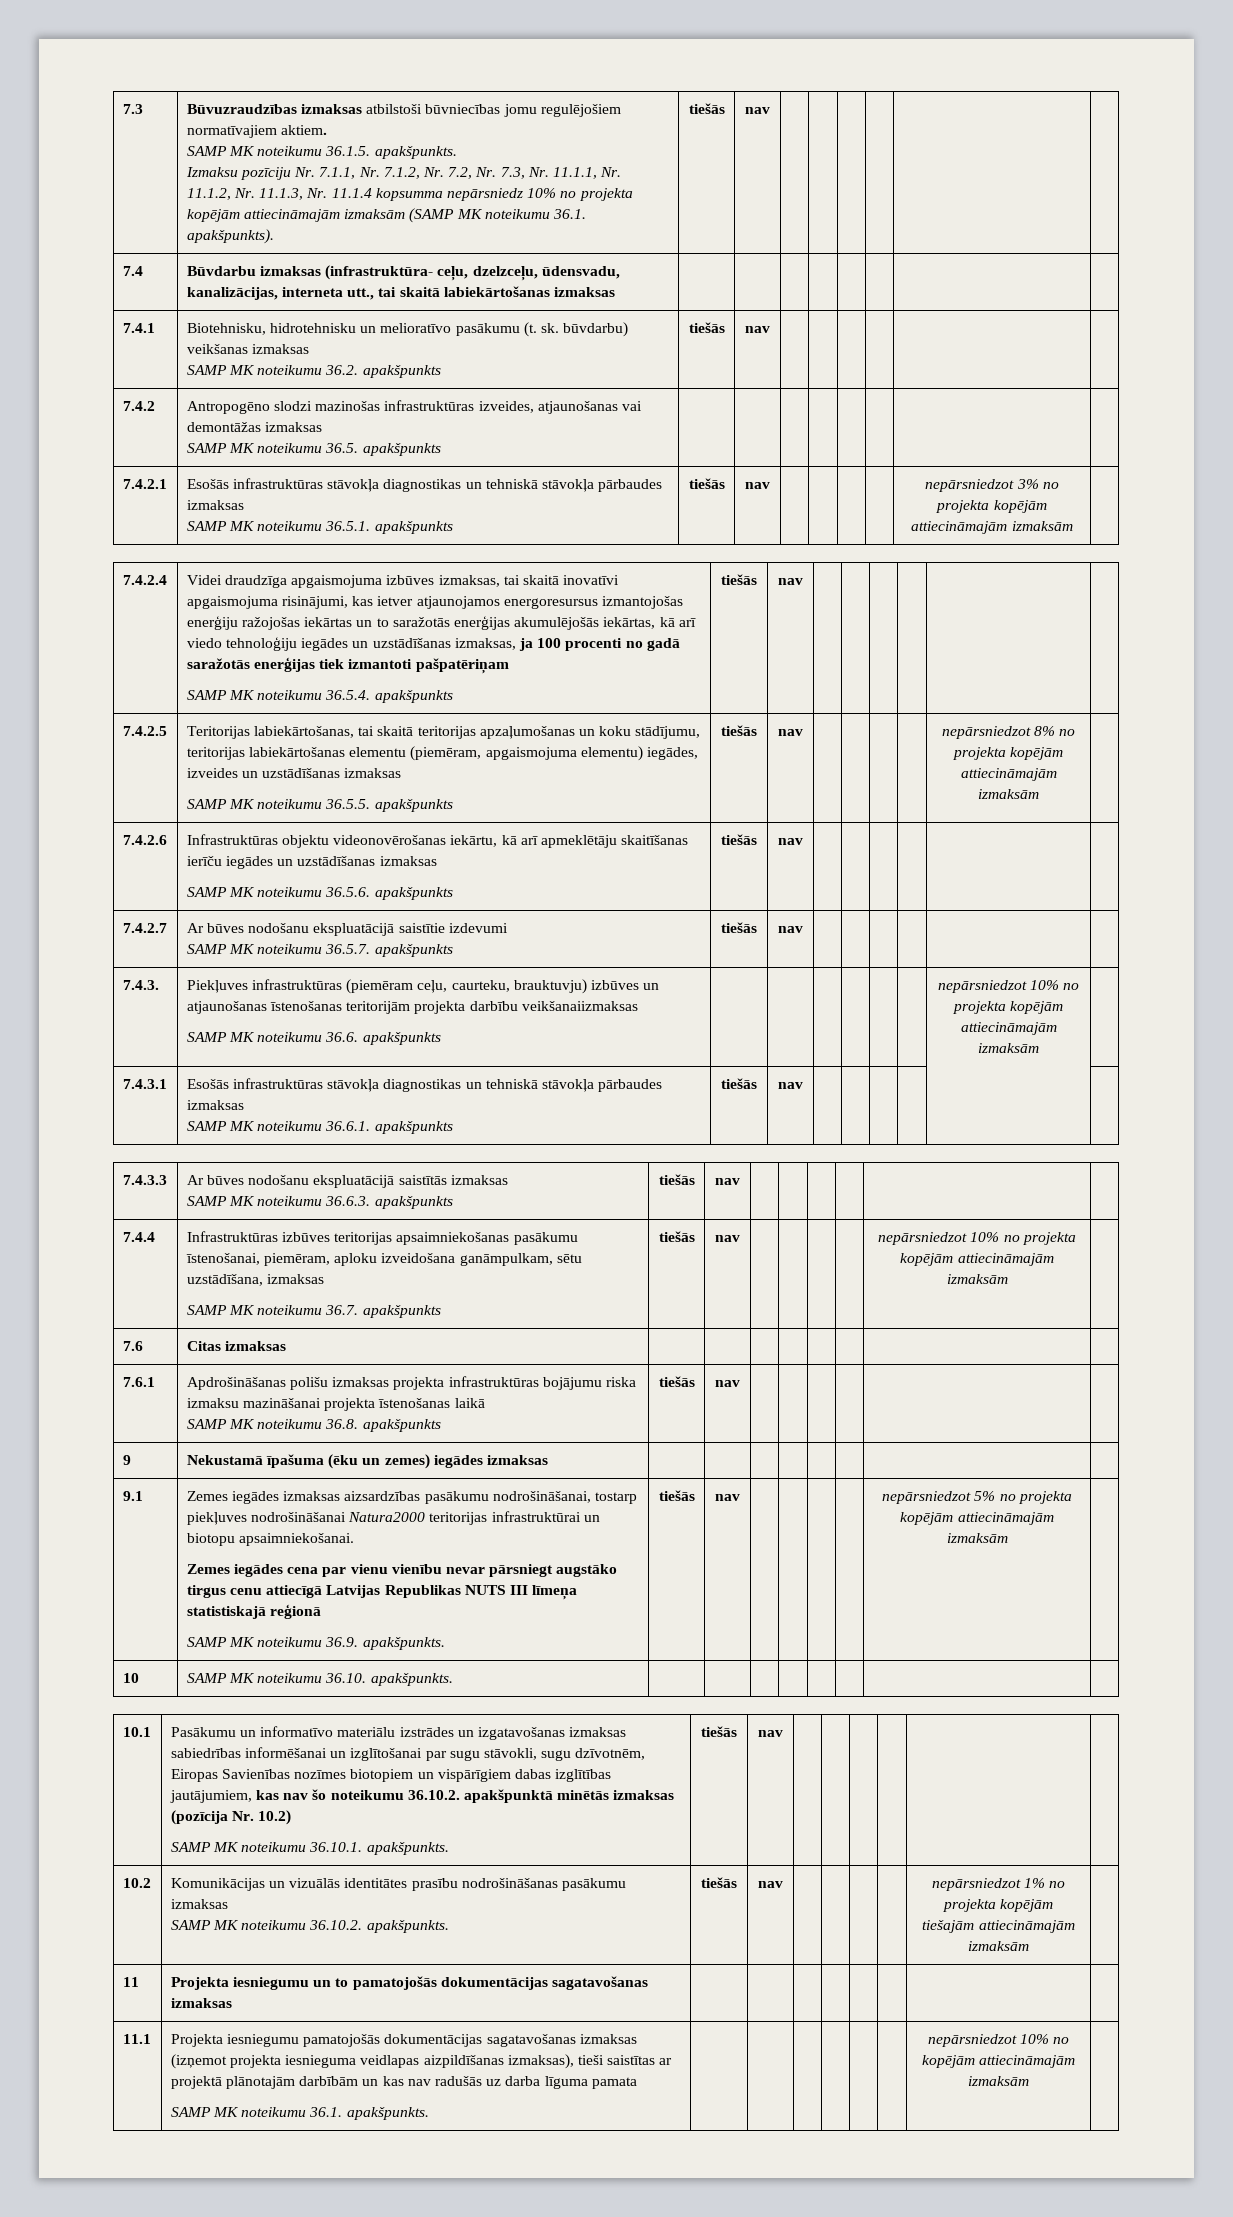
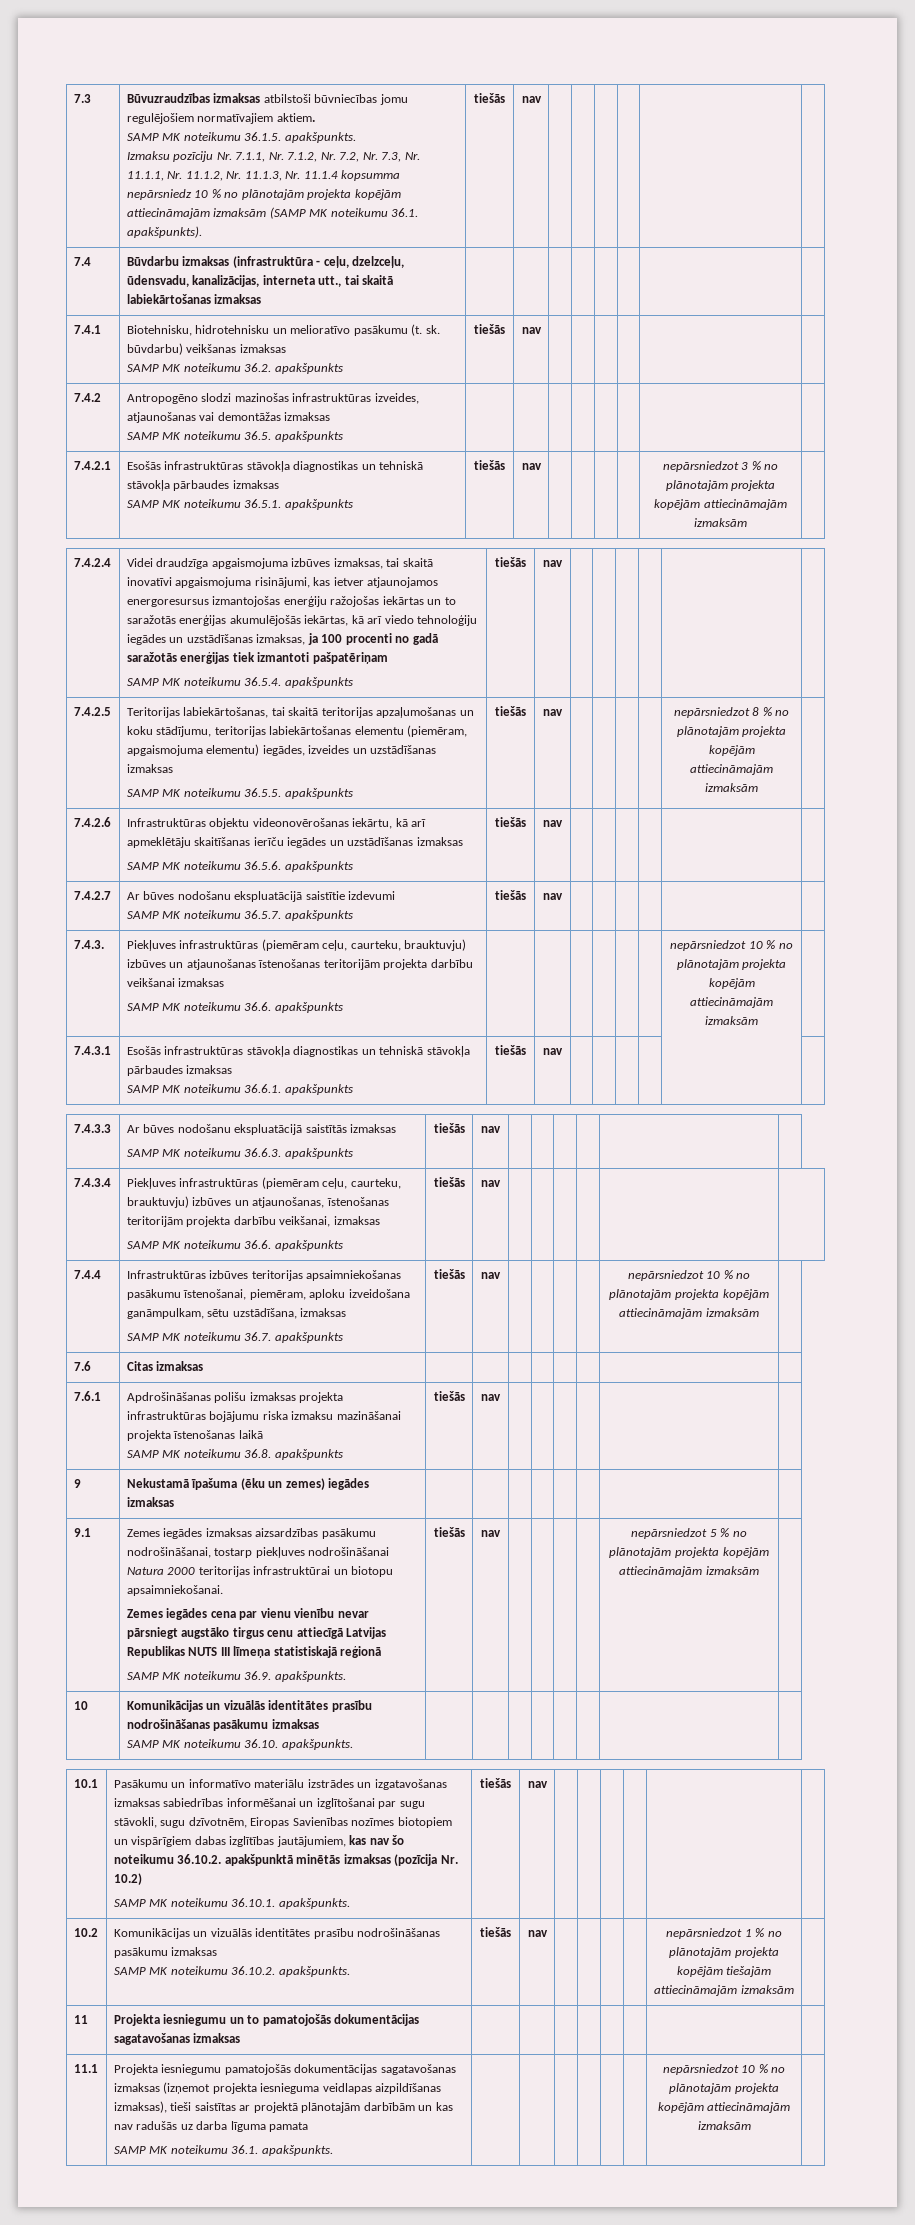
- Izmaksu pozīciju Nr. 7.1.1, Nr. 7.1.2, Nr. 7.2, Nr. 7.3, Nr. 11.1.1, Nr. 11.1.2, Nr. 11.1.3, Nr. 11.1.4 kopsumma nepārsniedz 10% no projekta kopējām attiecināmajām izmaksām (SAMP MK noteikumu 36.1. apakšpunkts).
+ Izmaksu pozīciju Nr. 7.1.1, Nr. 7.1.2, Nr. 7.2, Nr. 7.3, Nr. 11.1.1, Nr. 11.1.2, Nr. 11.1.3, Nr. 11.1.4 kopsumma nepārsniedz 10 % no plānotajām projekta kopējām attiecināmajām izmaksām (SAMP MK noteikumu 36.1. apakšpunkts).
- 7.4 | Būvdarbu izmaksas (infrastruktūra- ceļu, dzelzceļu, ūdensvadu, kanalizācijas, interneta utt., tai skaitā labiekārtošanas izmaksas | | | | | | | |
+ 7.4 | Būvdarbu izmaksas (infrastruktūra - ceļu, dzelzceļu, ūdensvadu, kanalizācijas, interneta utt., tai skaitā labiekārtošanas izmaksas | | | | | | | |
  7.4.2.1 | Esošās infrastruktūras stāvokļa diagnostikas un tehniskā stāvokļa pārbaudes izmaksas
- SAMP MK noteikumu 36.5.1. apakšpunkts | tiešās | nav | | | | | nepārsniedzot 3% no projekta kopējām attiecināmajām izmaksām |
+ SAMP MK noteikumu 36.5.1. apakšpunkts | tiešās | nav | | | | | nepārsniedzot 3 % no plānotajām projekta kopējām attiecināmajām izmaksām |
  7.4.2.5 | Teritorijas labiekārtošanas, tai skaitā teritorijas apzaļumošanas un koku stādījumu, teritorijas labiekārtošanas elementu (piemēram, apgaismojuma elementu) iegādes, izveides un uzstādīšanas izmaksas
- SAMP MK noteikumu 36.5.5. apakšpunkts | tiešās | nav | | | | | nepārsniedzot 8% no projekta kopējām attiecināmajām izmaksām |
+ SAMP MK noteikumu 36.5.5. apakšpunkts | tiešās | nav | | | | | nepārsniedzot 8 % no plānotajām projekta kopējām attiecināmajām izmaksām |
- 7.4.3. | Piekļuves infrastruktūras (piemēram ceļu, caurteku, brauktuvju) izbūves un atjaunošanas īstenošanas teritorijām projekta darbību veikšanaiizmaksas
- SAMP MK noteikumu 36.6. apakšpunkts | | | | | | | nepārsniedzot 10% no projekta kopējām attiecināmajām izmaksām |
+ 7.4.3. | Piekļuves infrastruktūras (piemēram ceļu, caurteku, brauktuvju) izbūves un atjaunošanas īstenošanas teritorijām projekta darbību veikšanai izmaksas
+ SAMP MK noteikumu 36.6. apakšpunkts | | | | | | | nepārsniedzot 10 % no plānotajām projekta kopējām attiecināmajām izmaksām |
+ 7.4.3.4 | Piekļuves infrastruktūras (piemēram ceļu, caurteku, brauktuvju) izbūves un atjaunošanas, īstenošanas teritorijām projekta darbību veikšanai, izmaksas
+ SAMP MK noteikumu 36.6. apakšpunkts | tiešās | nav | | | | | |
  7.4.4 | Infrastruktūras izbūves teritorijas apsaimniekošanas pasākumu īstenošanai, piemēram, aploku izveidošana ganāmpulkam, sētu uzstādīšana, izmaksas
- SAMP MK noteikumu 36.7. apakšpunkts | tiešās | nav | | | | | nepārsniedzot 10% no projekta kopējām attiecināmajām izmaksām |
+ SAMP MK noteikumu 36.7. apakšpunkts | tiešās | nav | | | | | nepārsniedzot 10 % no plānotajām projekta kopējām attiecināmajām izmaksām |
- Zemes iegādes izmaksas aizsardzības pasākumu nodrošināšanai, tostarp piekļuves nodrošināšanai Natura2000 teritorijas infrastruktūrai un biotopu apsaimniekošanai.
+ Zemes iegādes izmaksas aizsardzības pasākumu nodrošināšanai, tostarp piekļuves nodrošināšanai Natura 2000 teritorijas infrastruktūrai un biotopu apsaimniekošanai.
- nepārsniedzot 5% no projekta kopējām attiecināmajām izmaksām
+ nepārsniedzot 5 % no plānotajām projekta kopējām attiecināmajām izmaksām
- 10 | SAMP MK noteikumu 36.10. apakšpunkts. | | | | | | | |
+ 10 | Komunikācijas un vizuālās identitātes prasību nodrošināšanas pasākumu izmaksas
+ SAMP MK noteikumu 36.10. apakšpunkts. | | | | | | | |
  10.2 | Komunikācijas un vizuālās identitātes prasību nodrošināšanas pasākumu izmaksas
- SAMP MK noteikumu 36.10.2. apakšpunkts. | tiešās | nav | | | | | nepārsniedzot 1% no projekta kopējām tiešajām attiecināmajām izmaksām |
+ SAMP MK noteikumu 36.10.2. apakšpunkts. | tiešās | nav | | | | | nepārsniedzot 1 % no plānotajām projekta kopējām tiešajām attiecināmajām izmaksām |
- SAMP MK noteikumu 36.1. apakšpunkts. | | | | | | | nepārsniedzot 10% no kopējām attiecināmajām izmaksām
+ SAMP MK noteikumu 36.1. apakšpunkts. | | | | | | | nepārsniedzot 10 % no plānotajām projekta kopējām attiecināmajām izmaksām

